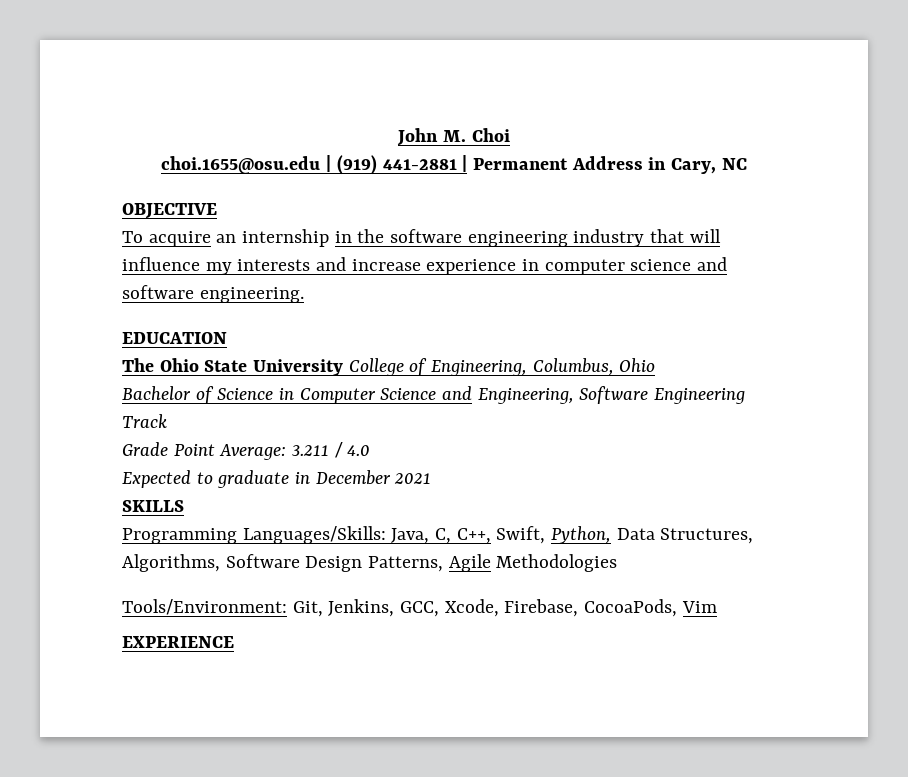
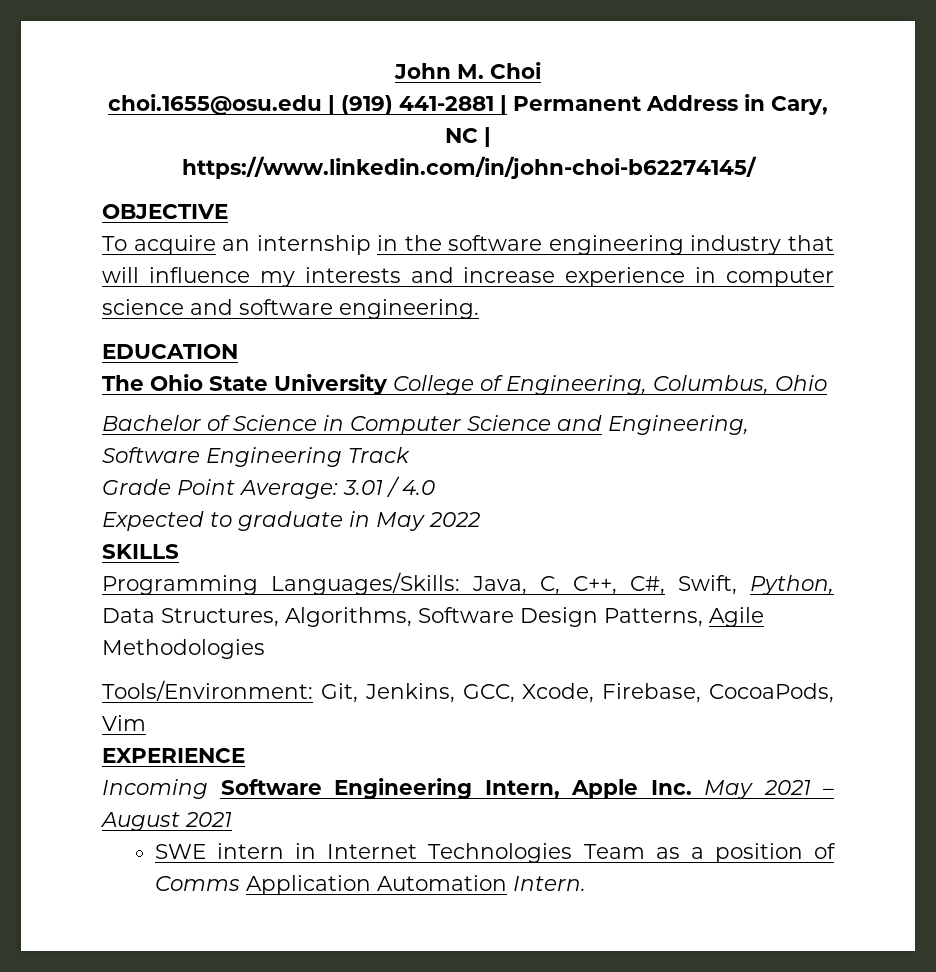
- choi.1655@osu.edu | (919) 441-2881 | Permanent Address in Cary, NC
+ choi.1655@osu.edu | (919) 441-2881 | Permanent Address in Cary, NC |
+ https://www.linkedin.com/in/john-choi-b62274145/
- Grade Point Average: 3.211 / 4.0
+ Grade Point Average: 3.01 / 4.0
- Expected to graduate in December 2021
+ Expected to graduate in May 2022
- Programming Languages/Skills: Java, C, C++, Swift, Python, Data Structures, Algorithms, Software Design Patterns, Agile Methodologies
+ Programming Languages/Skills: Java, C, C++, C#, Swift, Python, Data Structures, Algorithms, Software Design Patterns, Agile Methodologies
+ Incoming Software Engineering Intern, Apple Inc. May 2021 – August 2021
+ SWE intern in Internet Technologies Team as a position of Comms Application Automation Intern.

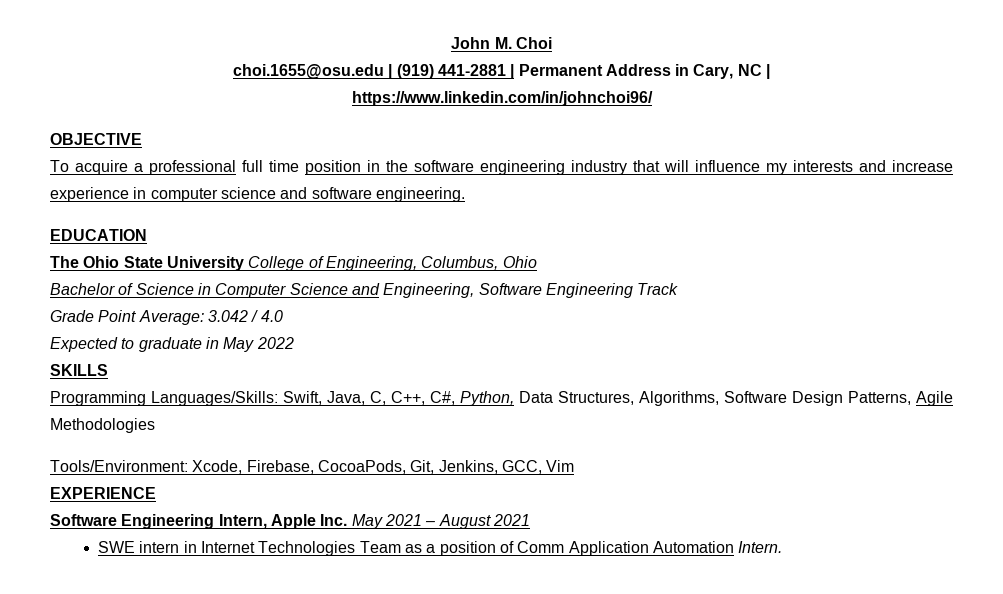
- https://www.linkedin.com/in/john-choi-b62274145/
+ https://www.linkedin.com/in/johnchoi96/
- To acquire an internship in the software engineering industry that will influence my interests and increase experience in computer science and software engineering.
+ To acquire a professional full time position in the software engineering industry that will influence my interests and increase experience in computer science and software engineering.
- Grade Point Average: 3.01 / 4.0
+ Grade Point Average: 3.042 / 4.0
- Programming Languages/Skills: Java, C, C++, C#, Swift, Python, Data Structures, Algorithms, Software Design Patterns, Agile Methodologies
+ Programming Languages/Skills: Swift, Java, C, C++, C#, Python, Data Structures, Algorithms, Software Design Patterns, Agile Methodologies
- Tools/Environment: Git, Jenkins, GCC, Xcode, Firebase, CocoaPods, Vim
+ Tools/Environment: Xcode, Firebase, CocoaPods, Git, Jenkins, GCC, Vim
- Incoming Software Engineering Intern, Apple Inc. May 2021 – August 2021
+ Software Engineering Intern, Apple Inc. May 2021 – August 2021
- SWE intern in Internet Technologies Team as a position of Comms Application Automation Intern.
+ SWE intern in Internet Technologies Team as a position of Comm Application Automation Intern.

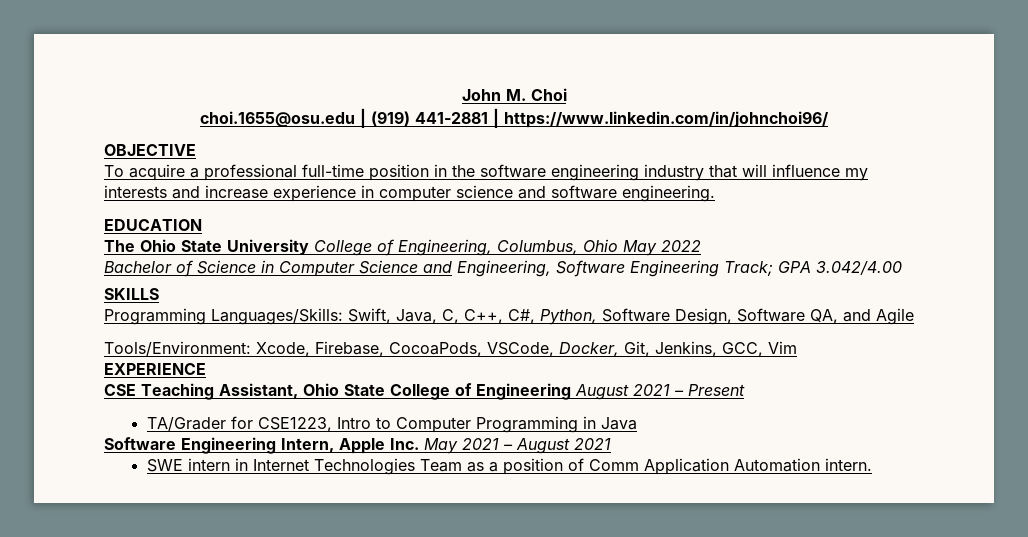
- choi.1655@osu.edu | (919) 441-2881 | Permanent Address in Cary, NC |
- https://www.linkedin.com/in/johnchoi96/
+ choi.1655@osu.edu | (919) 441-2881 | https://www.linkedin.com/in/johnchoi96/
- To acquire a professional full time position in the software engineering industry that will influence my interests and increase experience in computer science and software engineering.
+ To acquire a professional full-time position in the software engineering industry that will influence my interests and increase experience in computer science and software engineering.
- The Ohio State University College of Engineering, Columbus, Ohio
+ The Ohio State University College of Engineering, Columbus, Ohio May 2022
- Bachelor of Science in Computer Science and Engineering, Software Engineering Track
- Grade Point Average: 3.042 / 4.0
- Expected to graduate in May 2022
+ Bachelor of Science in Computer Science and Engineering, Software Engineering Track; GPA 3.042/4.00
- Programming Languages/Skills: Swift, Java, C, C++, C#, Python, Data Structures, Algorithms, Software Design Patterns, Agile Methodologies
+ Programming Languages/Skills: Swift, Java, C, C++, C#, Python, Software Design, Software QA, and Agile
- Tools/Environment: Xcode, Firebase, CocoaPods, Git, Jenkins, GCC, Vim
+ Tools/Environment: Xcode, Firebase, CocoaPods, VSCode, Docker, Git, Jenkins, GCC, Vim
+ CSE Teaching Assistant, Ohio State College of Engineering August 2021 – Present
+ TA/Grader for CSE1223, Intro to Computer Programming in Java
- SWE intern in Internet Technologies Team as a position of Comm Application Automation Intern.
+ SWE intern in Internet Technologies Team as a position of Comm Application Automation intern.

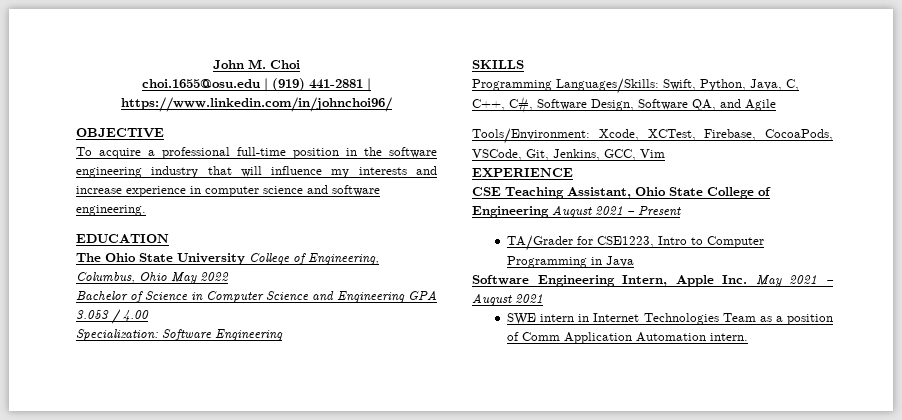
- Bachelor of Science in Computer Science and Engineering, Software Engineering Track; GPA 3.042/4.00
+ Bachelor of Science in Computer Science and Engineering GPA 3.053 / 4.00
+ Specialization: Software Engineering
- Programming Languages/Skills: Swift, Java, C, C++, C#, Python, Software Design, Software QA, and Agile
+ Programming Languages/Skills: Swift, Python, Java, C, C++, C#, Software Design, Software QA, and Agile
- Tools/Environment: Xcode, Firebase, CocoaPods, VSCode, Docker, Git, Jenkins, GCC, Vim
+ Tools/Environment: Xcode, XCTest, Firebase, CocoaPods, VSCode, Git, Jenkins, GCC, Vim

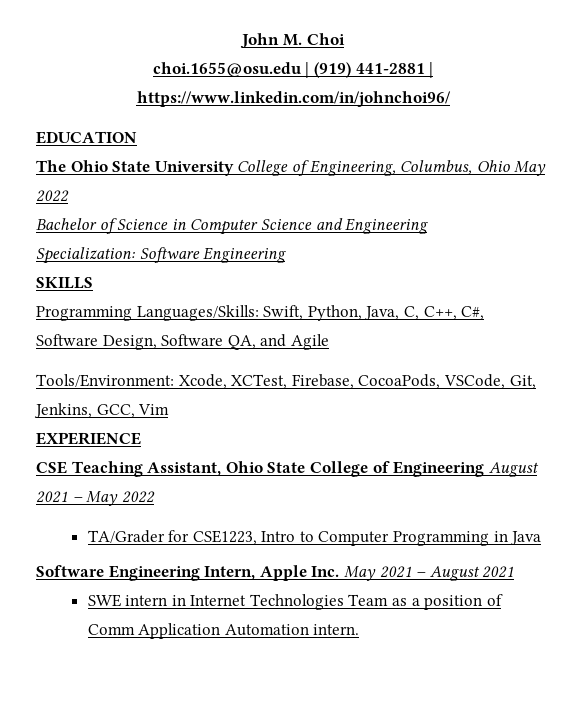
- OBJECTIVE
- To acquire a professional full-time position in the software engineering industry that will influence my interests and increase experience in computer science and software engineering.
- Bachelor of Science in Computer Science and Engineering GPA 3.053 / 4.00
+ Bachelor of Science in Computer Science and Engineering
- CSE Teaching Assistant, Ohio State College of Engineering August 2021 – Present
+ CSE Teaching Assistant, Ohio State College of Engineering August 2021 – May 2022

